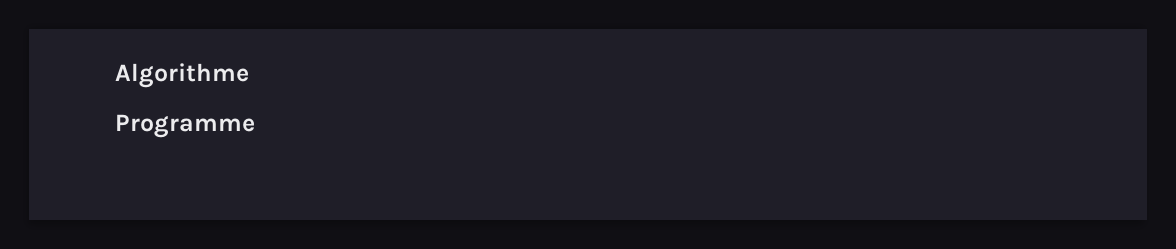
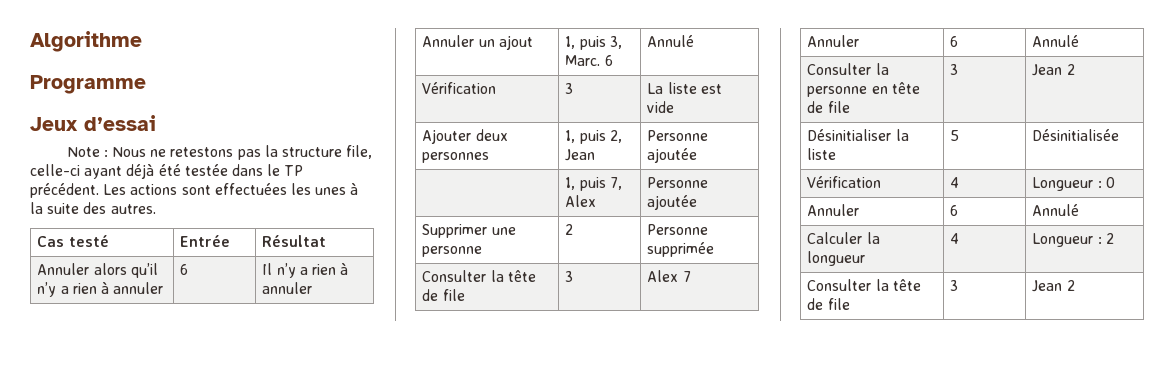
+ Jeux d’essai
+ Note : Nous ne retestons pas la structure file, celle-ci ayant déjà été testée dans le TP précédent. Les actions sont effectuées les unes à la suite des autres.
+ Cas testé | Entrée | Résultat
+ Annuler alors qu’il n’y a rien à annuler | 6 | Il n’y a rien à annuler
+ Annuler un ajout | 1, puis 3, Marc. 6 | Annulé
+ Vérification | 3 | La liste est vide
+ Ajouter deux personnes | 1, puis 2, Jean | Personne ajoutée
+ | 1, puis 7, Alex | Personne ajoutée
+ Supprimer une personne | 2 | Personne supprimée
+ Consulter la tête de file | 3 | Alex 7
+ Annuler | 6 | Annulé
+ Consulter la personne en tête de file | 3 | Jean 2
+ Désinitialiser la liste | 5 | Désinitialisée
+ Vérification | 4 | Longueur : 0
+ Annuler | 6 | Annulé
+ Calculer la longueur | 4 | Longueur : 2
+ Consulter la tête de file | 3 | Jean 2

